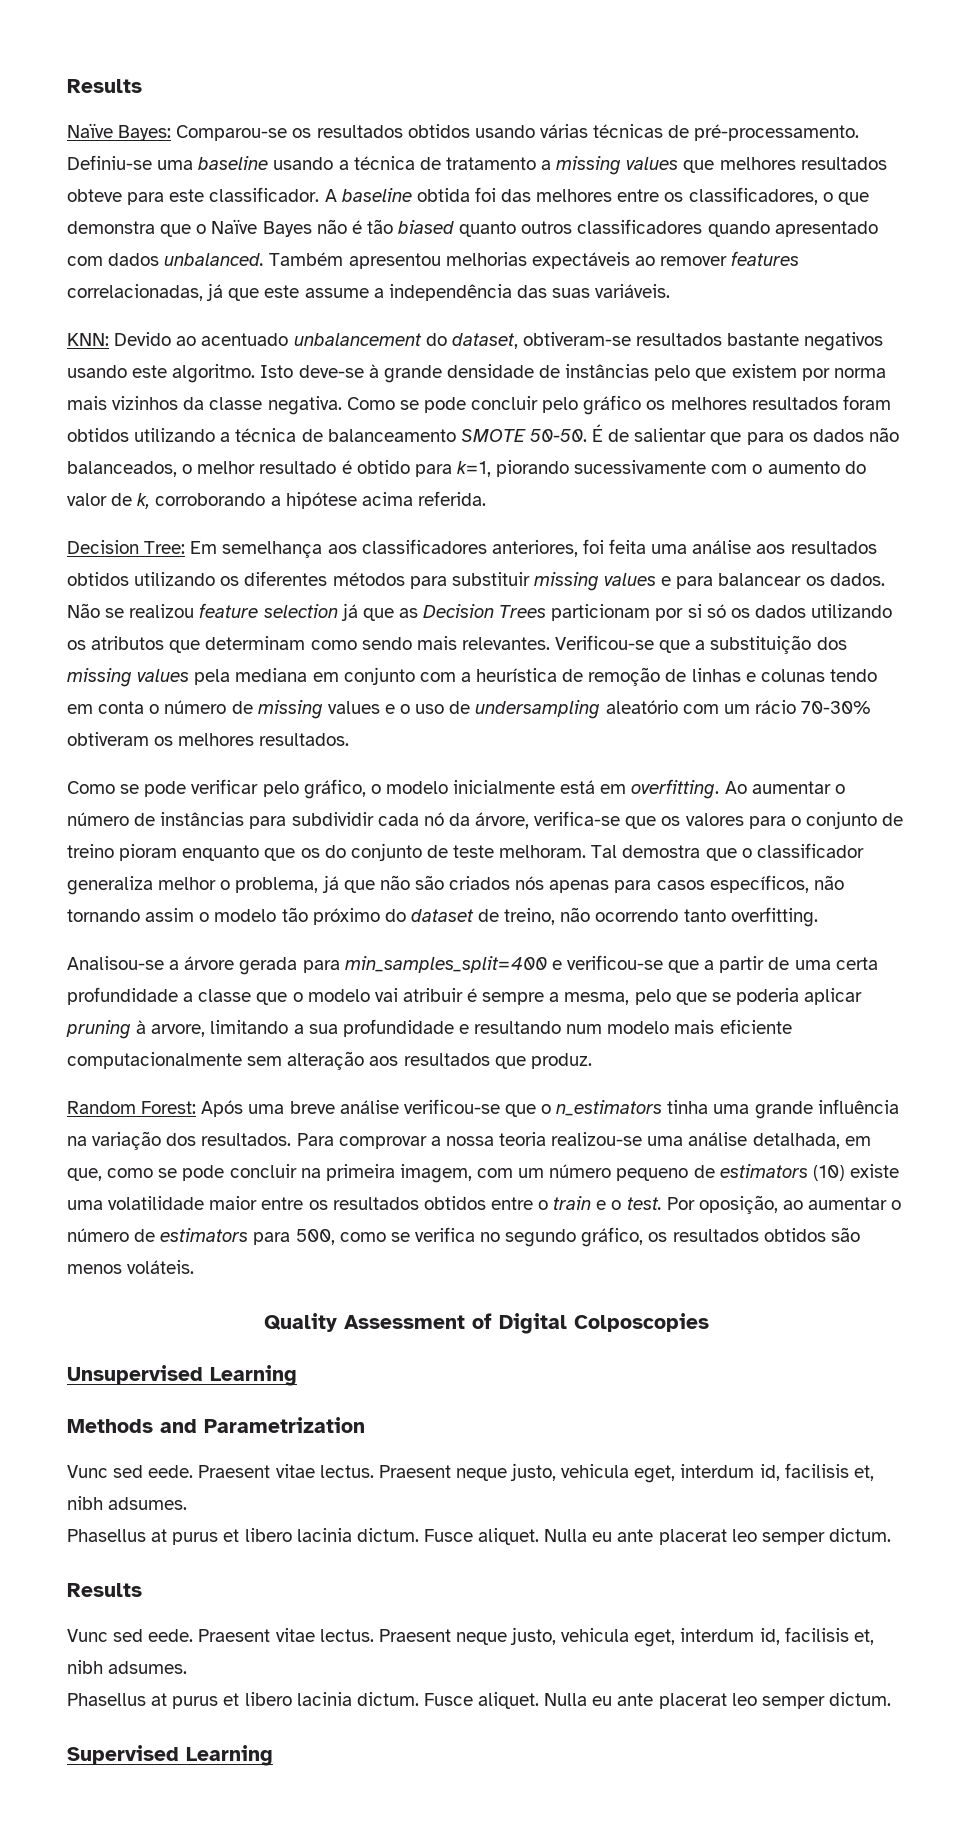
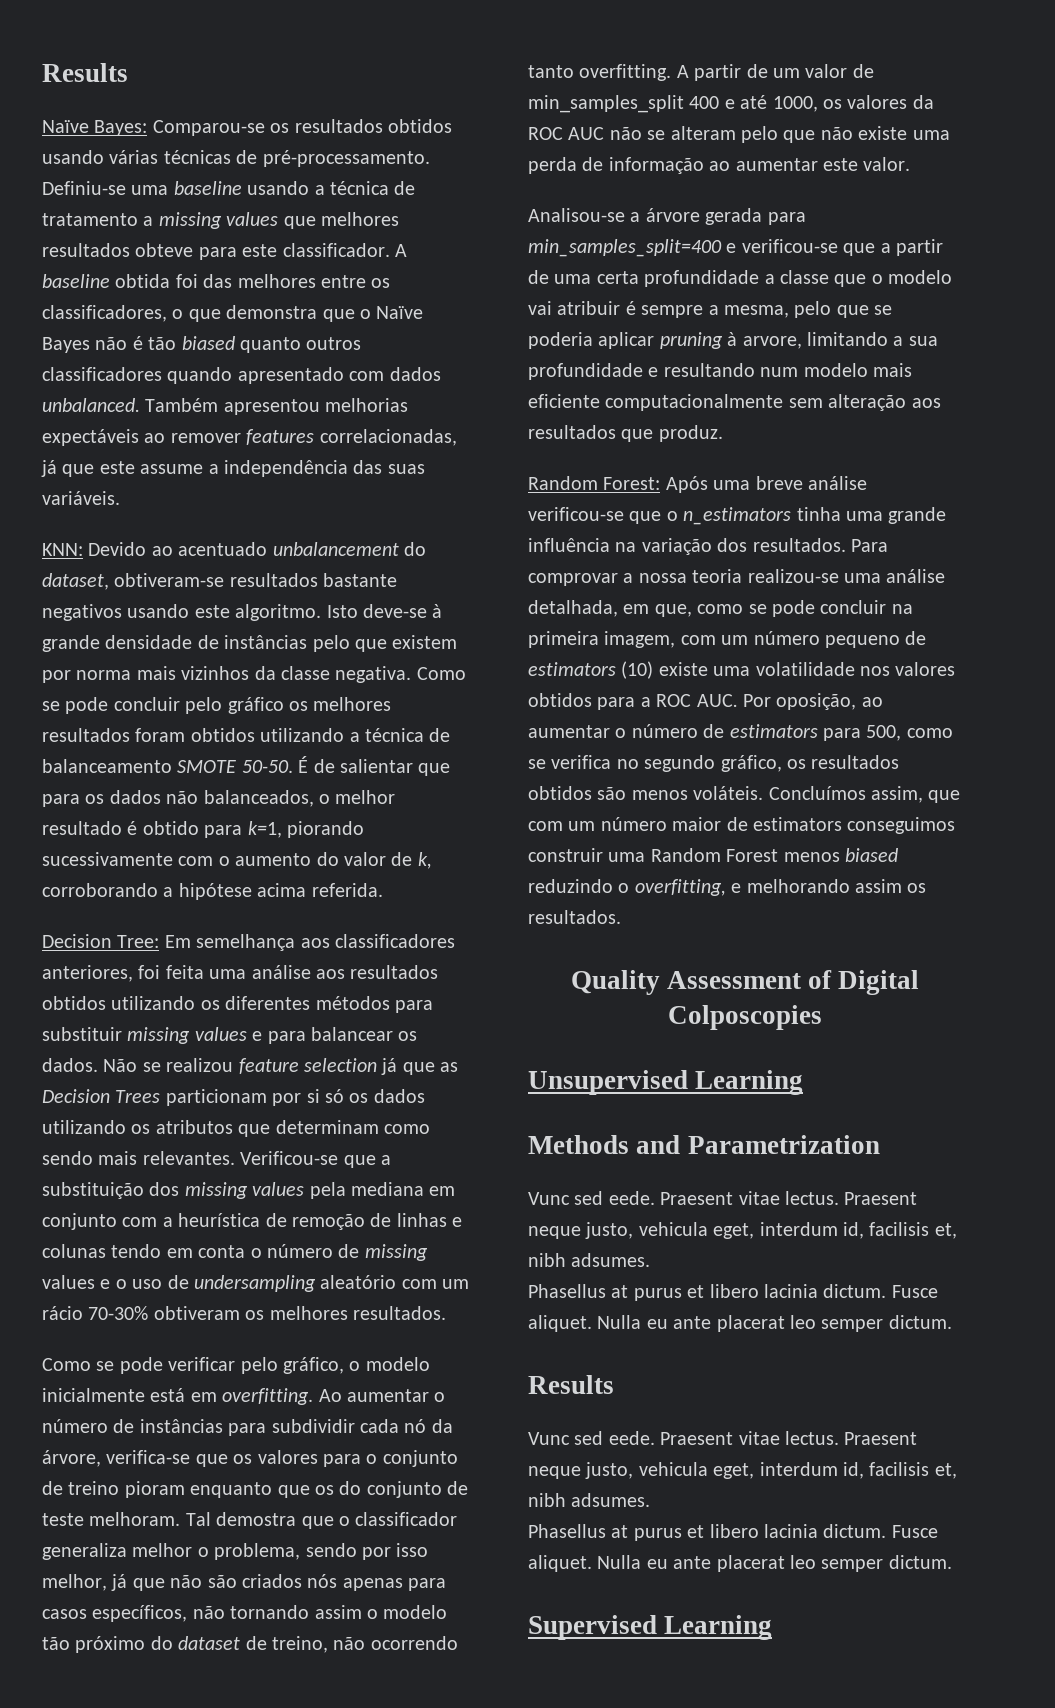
- Tal demostra que o classificador generaliza melhor o problema, já que não são criados nós apenas para casos específicos, não tornando assim o modelo tão próximo do dataset de treino, não ocorrendo tanto overfitting.
+ Tal demostra que o classificador generaliza melhor o problema, sendo por isso melhor, já que não são criados nós apenas para casos específicos, não tornando assim o modelo tão próximo do dataset de treino, não ocorrendo tanto overfitting. A partir de um valor de min_samples_split 400 e até 1000, os valores da ROC AUC não se alteram pelo que não existe uma perda de informação ao aumentar este valor.
- Para comprovar a nossa teoria realizou-se uma análise detalhada, em que, como se pode concluir na primeira imagem, com um número pequeno de estimators (10) existe uma volatilidade maior entre os resultados obtidos entre o train e o test. Por oposição, ao aumentar o número de estimators para 500, como se verifica no segundo gráfico, os resultados obtidos são menos voláteis.
+ Para comprovar a nossa teoria realizou-se uma análise detalhada, em que, como se pode concluir na primeira imagem, com um número pequeno de estimators (10) existe uma volatilidade nos valores obtidos para a ROC AUC. Por oposição, ao aumentar o número de estimators para 500, como se verifica no segundo gráfico, os resultados obtidos são menos voláteis. Concluímos assim, que com um número maior de estimators conseguimos construir uma Random Forest menos biased reduzindo o overfitting, e melhorando assim os resultados.

